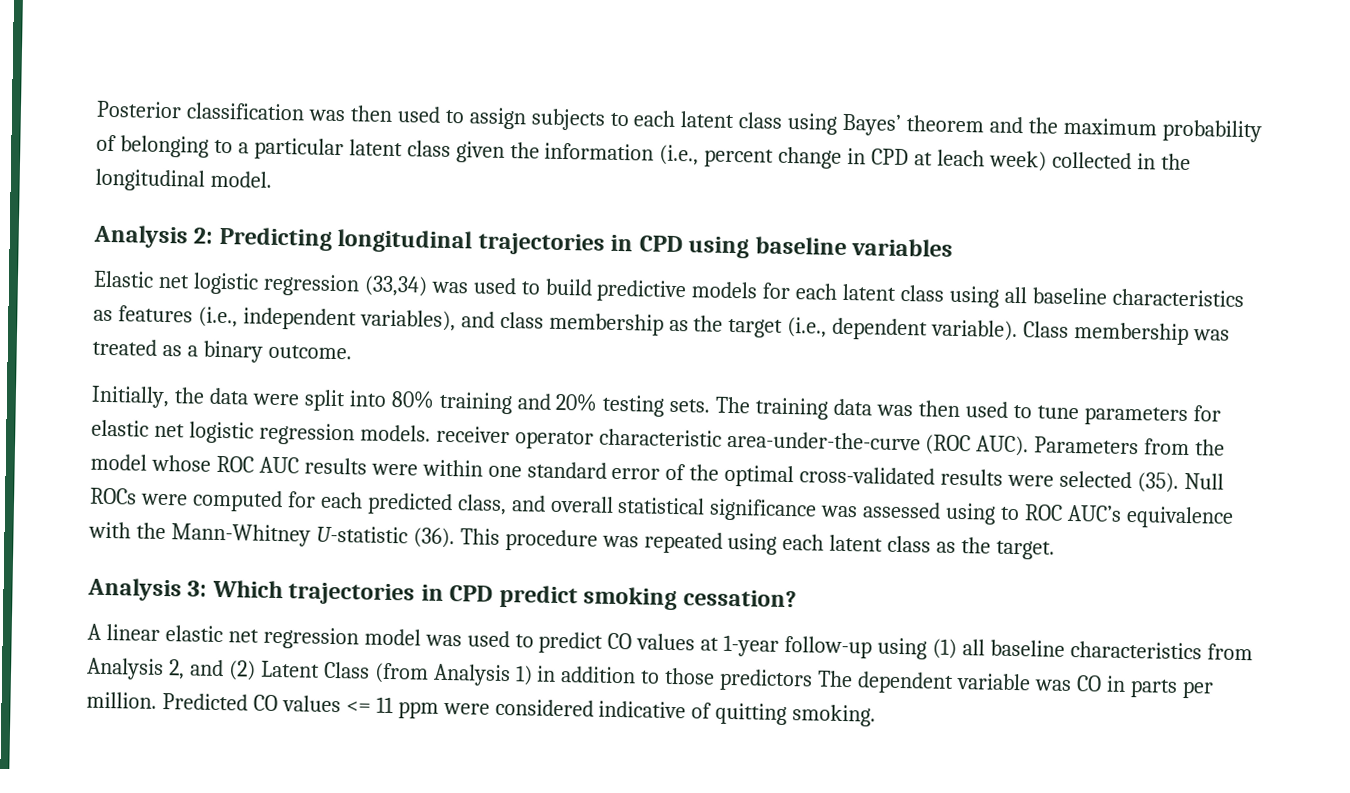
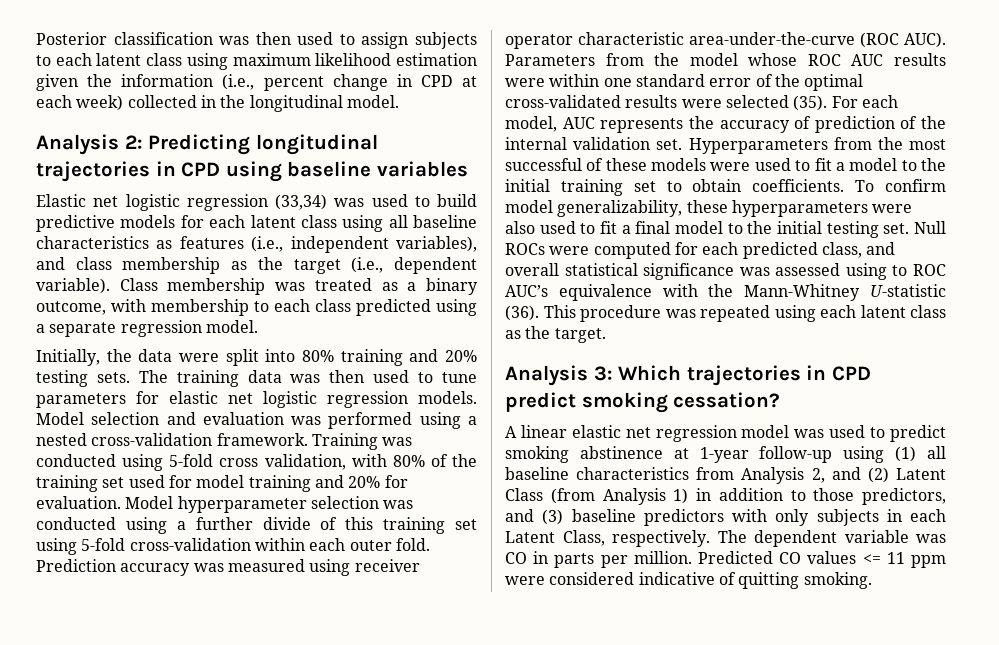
- Posterior classification was then used to assign subjects to each latent class using Bayes’ theorem and the maximum probability of belonging to a particular latent class given the information (i.e., percent change in CPD at leach week) collected in the longitudinal model.
+ Posterior classification was then used to assign subjects to each latent class using maximum likelihood estimation given the information (i.e., percent change in CPD at each week) collected in the longitudinal model.
- Class membership was treated as a binary outcome.
+ Class membership was treated as a binary outcome, with membership to each class predicted using a separate regression model.
- The training data was then used to tune parameters for elastic net logistic regression models. receiver operator characteristic area-under-the-curve (ROC AUC).
+ The training data was then used to tune parameters for elastic net logistic regression models. Model selection and evaluation was performed using a nested cross-validation framework. Training was conducted using 5-fold cross validation, with 80% of the training set used for model training and 20% for evaluation. Model hyperparameter selection was conducted using a further divide of this training set using 5-fold cross-validation within each outer fold. Prediction accuracy was measured using receiver operator characteristic area-under-the-curve (ROC AUC).
+ For each model, AUC represents the accuracy of prediction of the internal validation set. Hyperparameters from the most successful of these models were used to fit a model to the initial training set to obtain coefficients. To confirm model generalizability, these hyperparameters were also used to fit a final model to the initial testing set.
- A linear elastic net regression model was used to predict CO values at 1-year follow-up using (1) all baseline characteristics from Analysis 2, and (2) Latent Class (from Analysis 1) in addition to those predictors The dependent variable was CO in parts per million.
+ A linear elastic net regression model was used to predict smoking abstinence at 1-year follow-up using (1) all baseline characteristics from Analysis 2, and (2) Latent Class (from Analysis 1) in addition to those predictors, and (3) baseline predictors with only subjects in each Latent Class, respectively. The dependent variable was CO in parts per million.

